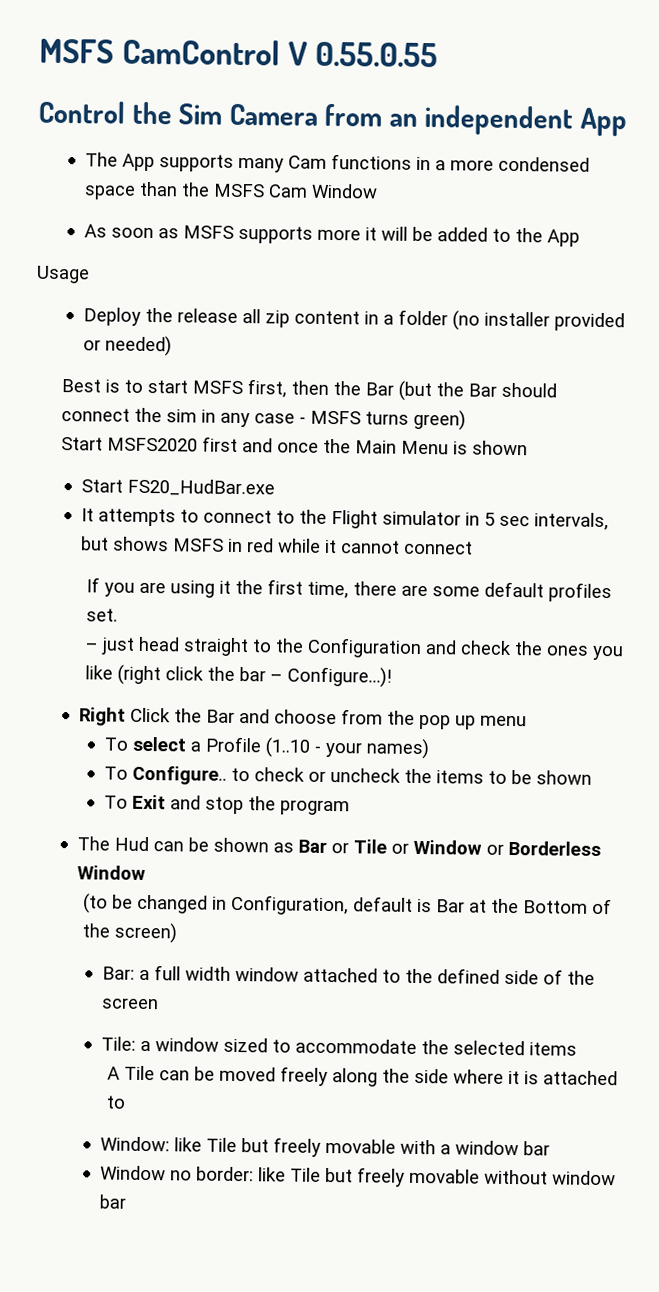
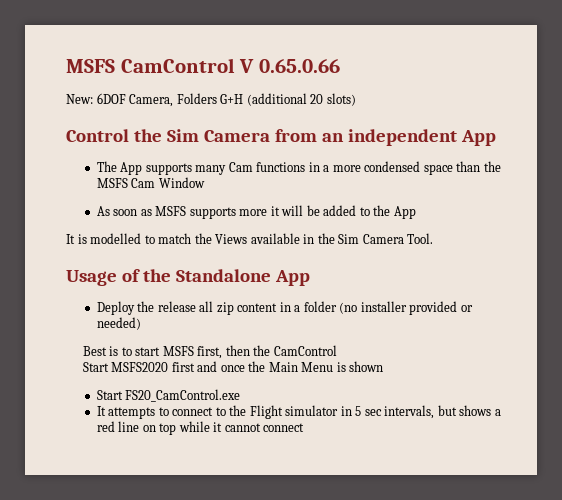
- MSFS CamControl V 0.55.0.55
+ MSFS CamControl V 0.65.0.66
+ New: 6DOF Camera, Folders G+H (additional 20 slots)
- Usage
+ It is modelled to match the Views available in the Sim Camera Tool.
+ Usage of the Standalone App
- Best is to start MSFS first, then the Bar (but the Bar should connect the sim in any case - MSFS turns green)
+ Best is to start MSFS first, then the CamControl
- Start FS20_HudBar.exe
+ Start FS20_CamControl.exe
- It attempts to connect to the Flight simulator in 5 sec intervals, but shows MSFS in red while it cannot connect
+ It attempts to connect to the Flight simulator in 5 sec intervals, but shows a red line on top while it cannot connect
- If you are using it the first time, there are some default profiles set.
- – just head straight to the Configuration and check the ones you like (right click the bar – Configure...)!
- Right Click the Bar and choose from the pop up menu
- To select a Profile (1..10 - your names)
- To Configure.. to check or uncheck the items to be shown
- To Exit and stop the program
- The Hud can be shown as Bar or Tile or Window or Borderless Window
- (to be changed in Configuration, default is Bar at the Bottom of the screen)
- Bar: a full width window attached to the defined side of the screen
- Tile: a window sized to accommodate the selected items
- A Tile can be moved freely along the side where it is attached to
- Window: like Tile but freely movable with a window bar
- Window no border: like Tile but freely movable without window bar

